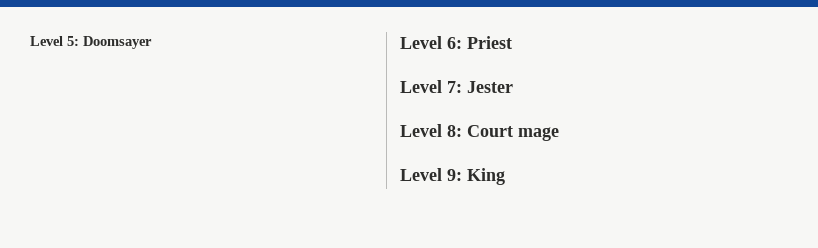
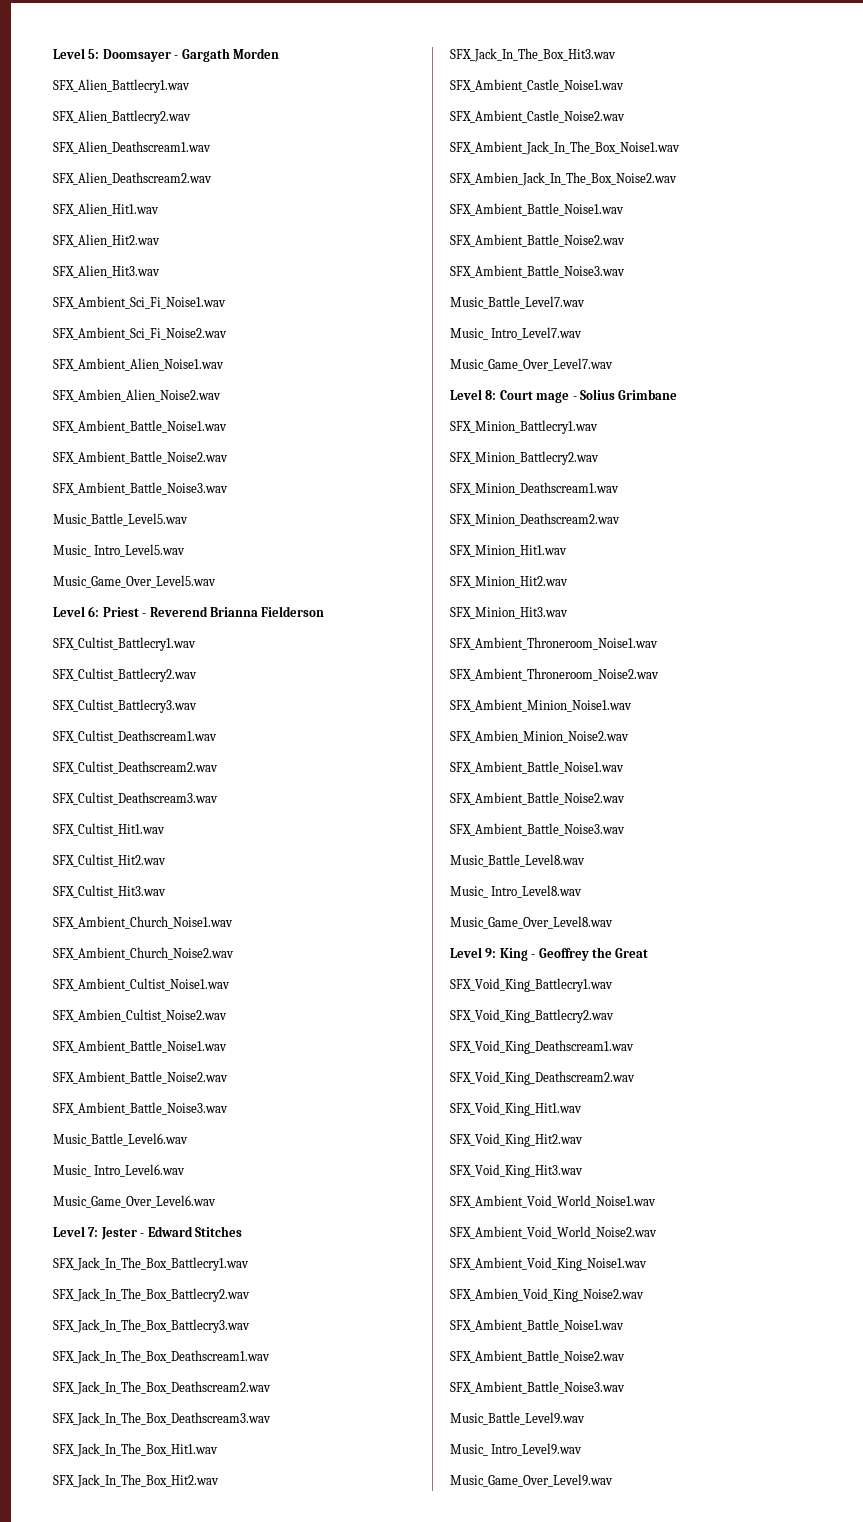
- Level 5: Doomsayer
- Level 6: Priest
- Level 7: Jester
- Level 8: Court mage
- Level 9: King
+ Level 5: Doomsayer - Gargath Morden
+ SFX_Alien_Battlecry1.wav
+ SFX_Alien_Battlecry2.wav
+ SFX_Alien_Deathscream1.wav
+ SFX_Alien_Deathscream2.wav
+ SFX_Alien_Hit1.wav
+ SFX_Alien_Hit2.wav
+ SFX_Alien_Hit3.wav
+ SFX_Ambient_Sci_Fi_Noise1.wav
+ SFX_Ambient_Sci_Fi_Noise2.wav
+ SFX_Ambient_Alien_Noise1.wav
+ SFX_Ambien_Alien_Noise2.wav
+ SFX_Ambient_Battle_Noise1.wav
+ SFX_Ambient_Battle_Noise2.wav
+ SFX_Ambient_Battle_Noise3.wav
+ Music_Battle_Level5.wav
+ Music_ Intro_Level5.wav
+ Music_Game_Over_Level5.wav
+ Level 6: Priest - Reverend Brianna Fielderson
+ SFX_Cultist_Battlecry1.wav
+ SFX_Cultist_Battlecry2.wav
+ SFX_Cultist_Battlecry3.wav
+ SFX_Cultist_Deathscream1.wav
+ SFX_Cultist_Deathscream2.wav
+ SFX_Cultist_Deathscream3.wav
+ SFX_Cultist_Hit1.wav
+ SFX_Cultist_Hit2.wav
+ SFX_Cultist_Hit3.wav
+ SFX_Ambient_Church_Noise1.wav
+ SFX_Ambient_Church_Noise2.wav
+ SFX_Ambient_Cultist_Noise1.wav
+ SFX_Ambien_Cultist_Noise2.wav
+ SFX_Ambient_Battle_Noise1.wav
+ SFX_Ambient_Battle_Noise2.wav
+ SFX_Ambient_Battle_Noise3.wav
+ Music_Battle_Level6.wav
+ Music_ Intro_Level6.wav
+ Music_Game_Over_Level6.wav
+ Level 7: Jester - Edward Stitches
+ SFX_Jack_In_The_Box_Battlecry1.wav
+ SFX_Jack_In_The_Box_Battlecry2.wav
+ SFX_Jack_In_The_Box_Battlecry3.wav
+ SFX_Jack_In_The_Box_Deathscream1.wav
+ SFX_Jack_In_The_Box_Deathscream2.wav
+ SFX_Jack_In_The_Box_Deathscream3.wav
+ SFX_Jack_In_The_Box_Hit1.wav
+ SFX_Jack_In_The_Box_Hit2.wav
+ SFX_Jack_In_The_Box_Hit3.wav
+ SFX_Ambient_Castle_Noise1.wav
+ SFX_Ambient_Castle_Noise2.wav
+ SFX_Ambient_Jack_In_The_Box_Noise1.wav
+ SFX_Ambien_Jack_In_The_Box_Noise2.wav
+ SFX_Ambient_Battle_Noise1.wav
+ SFX_Ambient_Battle_Noise2.wav
+ SFX_Ambient_Battle_Noise3.wav
+ Music_Battle_Level7.wav
+ Music_ Intro_Level7.wav
+ Music_Game_Over_Level7.wav
+ Level 8: Court mage - Solius Grimbane
+ SFX_Minion_Battlecry1.wav
+ SFX_Minion_Battlecry2.wav
+ SFX_Minion_Deathscream1.wav
+ SFX_Minion_Deathscream2.wav
+ SFX_Minion_Hit1.wav
+ SFX_Minion_Hit2.wav
+ SFX_Minion_Hit3.wav
+ SFX_Ambient_Throneroom_Noise1.wav
+ SFX_Ambient_Throneroom_Noise2.wav
+ SFX_Ambient_Minion_Noise1.wav
+ SFX_Ambien_Minion_Noise2.wav
+ SFX_Ambient_Battle_Noise1.wav
+ SFX_Ambient_Battle_Noise2.wav
+ SFX_Ambient_Battle_Noise3.wav
+ Music_Battle_Level8.wav
+ Music_ Intro_Level8.wav
+ Music_Game_Over_Level8.wav
+ Level 9: King - Geoffrey the Great
+ SFX_Void_King_Battlecry1.wav
+ SFX_Void_King_Battlecry2.wav
+ SFX_Void_King_Deathscream1.wav
+ SFX_Void_King_Deathscream2.wav
+ SFX_Void_King_Hit1.wav
+ SFX_Void_King_Hit2.wav
+ SFX_Void_King_Hit3.wav
+ SFX_Ambient_Void_World_Noise1.wav
+ SFX_Ambient_Void_World_Noise2.wav
+ SFX_Ambient_Void_King_Noise1.wav
+ SFX_Ambien_Void_King_Noise2.wav
+ SFX_Ambient_Battle_Noise1.wav
+ SFX_Ambient_Battle_Noise2.wav
+ SFX_Ambient_Battle_Noise3.wav
+ Music_Battle_Level9.wav
+ Music_ Intro_Level9.wav
+ Music_Game_Over_Level9.wav

